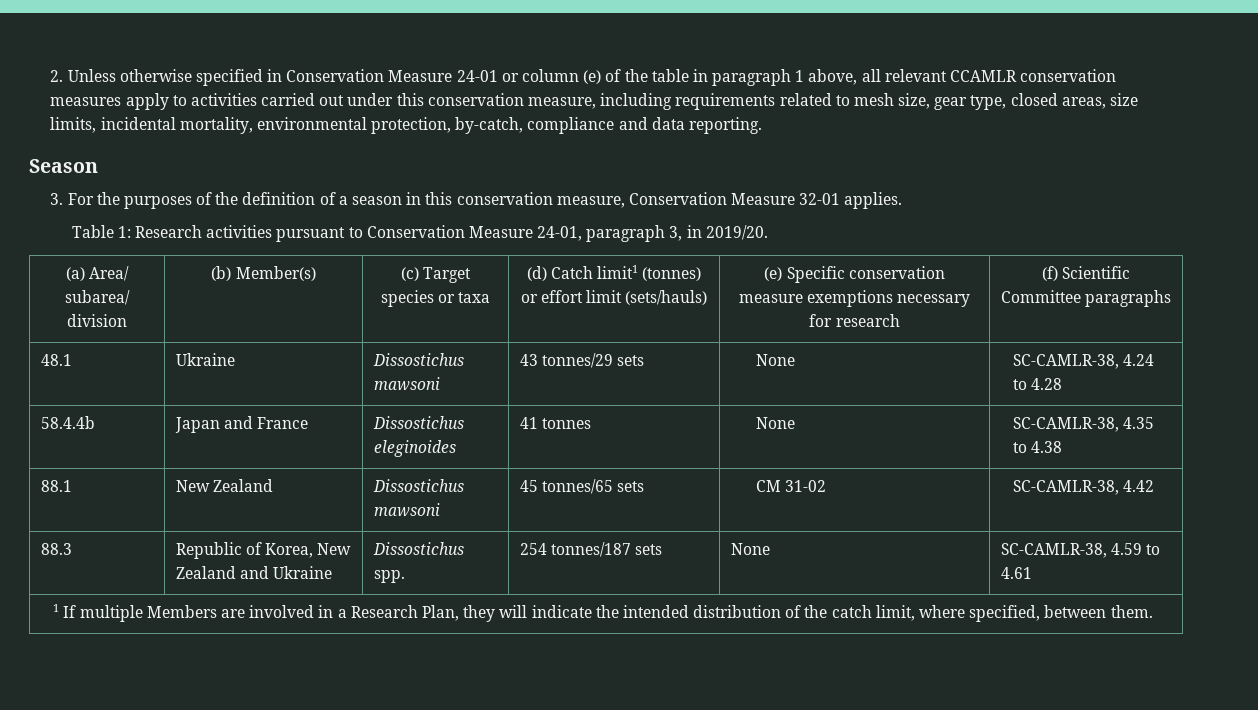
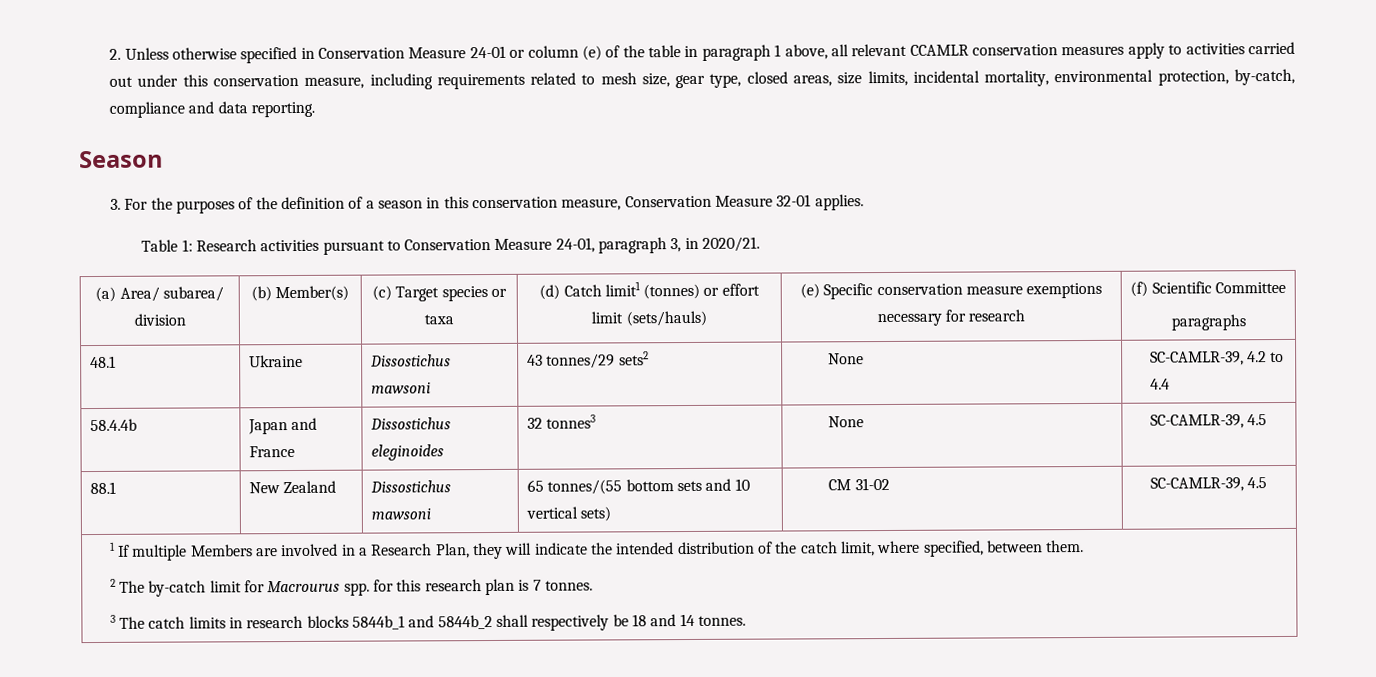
- Table 1: Research activities pursuant to Conservation Measure 24-01, paragraph 3, in 2019/20.
+ Table 1: Research activities pursuant to Conservation Measure 24-01, paragraph 3, in 2020/21.
- (a) Area/ subarea/ division | (b) Member(s) | (c) Target species or taxa | (d) Catch limit1 (tonnes) or effort limit (sets/hauls) | (e) Specific conservation measure exemptions necessary for research | (f) Scientific Committee paragraphs
+ (a) Area/ subarea/ division | (b) Member(s) | (c) Target species or taxa | (d) Catch limit1 (tonnes) or effort limit (sets/hauls) | (e) Specific conservation measure exemptions necessary for research | (f) Scientific Committee
+ paragraphs
- 48.1 | Ukraine | Dissostichus mawsoni | 43 tonnes/29 sets | None | SC-CAMLR-38, 4.24 to 4.28
+ 48.1 | Ukraine | Dissostichus mawsoni | 43 tonnes/29 sets2 | None | SC-CAMLR-39, 4.2 to 4.4
- 58.4.4b | Japan and France | Dissostichus eleginoides | 41 tonnes | None | SC-CAMLR-38, 4.35 to 4.38
+ 58.4.4b | Japan and France | Dissostichus eleginoides | 32 tonnes3 | None | SC-CAMLR-39, 4.5
- 88.1 | New Zealand | Dissostichus mawsoni | 45 tonnes/65 sets | CM 31-02 | SC-CAMLR-38, 4.42
- 88.3 | Republic of Korea, New Zealand and Ukraine | Dissostichus spp. | 254 tonnes/187 sets | None | SC-CAMLR-38, 4.59 to 4.61
+ 88.1 | New Zealand | Dissostichus mawsoni | 65 tonnes/(55 bottom sets and 10 vertical sets) | CM 31-02 | SC-CAMLR-39, 4.5
+ 2 The by-catch limit for Macrourus spp. for this research plan is 7 tonnes.
+ 3 The catch limits in research blocks 5844b_1 and 5844b_2 shall respectively be 18 and 14 tonnes.

